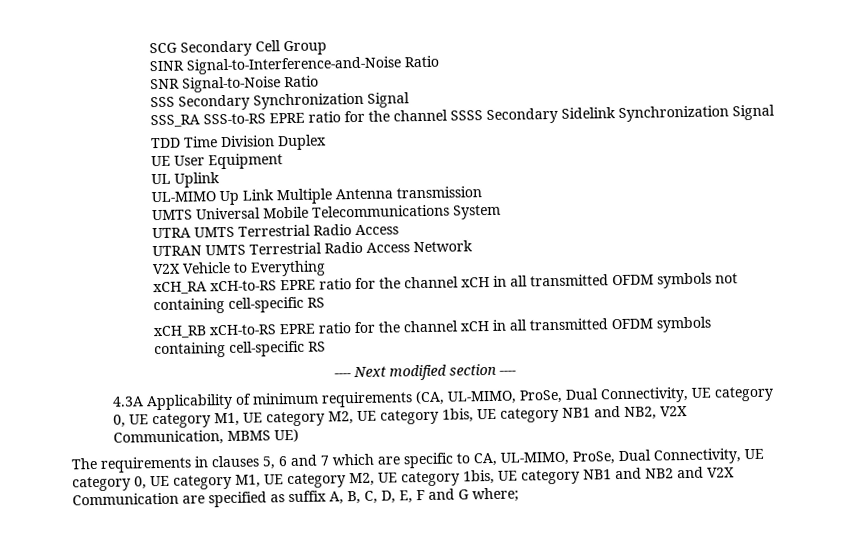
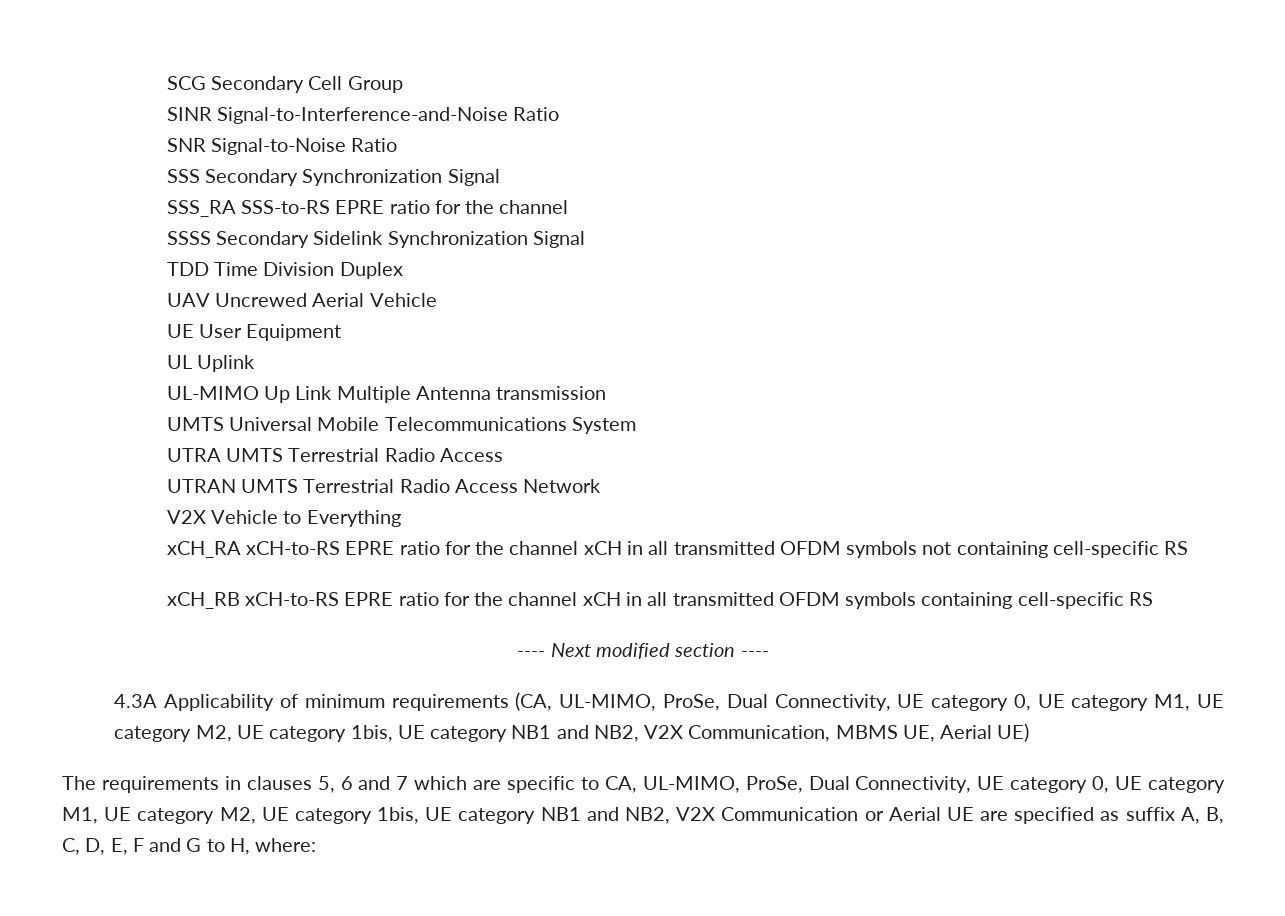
- SSS_RA SSS-to-RS EPRE ratio for the channel SSSS Secondary Sidelink Synchronization Signal
+ SSS_RA SSS-to-RS EPRE ratio for the channel
+ SSSS Secondary Sidelink Synchronization Signal
+ UAV Uncrewed Aerial Vehicle
- 4.3A Applicability of minimum requirements (CA, UL-MIMO, ProSe, Dual Connectivity, UE category 0, UE category M1, UE category M2, UE category 1bis, UE category NB1 and NB2, V2X Communication, MBMS UE)
+ 4.3A Applicability of minimum requirements (CA, UL-MIMO, ProSe, Dual Connectivity, UE category 0, UE category M1, UE category M2, UE category 1bis, UE category NB1 and NB2, V2X Communication, MBMS UE, Aerial UE)
- The requirements in clauses 5, 6 and 7 which are specific to CA, UL-MIMO, ProSe, Dual Connectivity, UE category 0, UE category M1, UE category M2, UE category 1bis, UE category NB1 and NB2 and V2X Communication are specified as suffix A, B, C, D, E, F and G where;
+ The requirements in clauses 5, 6 and 7 which are specific to CA, UL-MIMO, ProSe, Dual Connectivity, UE category 0, UE category M1, UE category M2, UE category 1bis, UE category NB1 and NB2, V2X Communication or Aerial UE are specified as suffix A, B, C, D, E, F and G to H, where:

